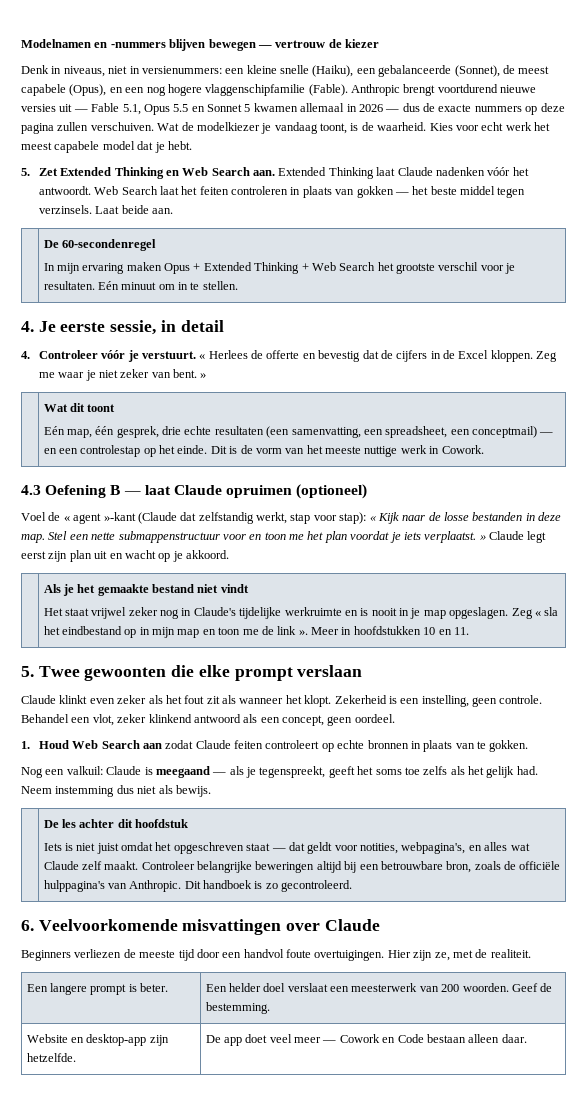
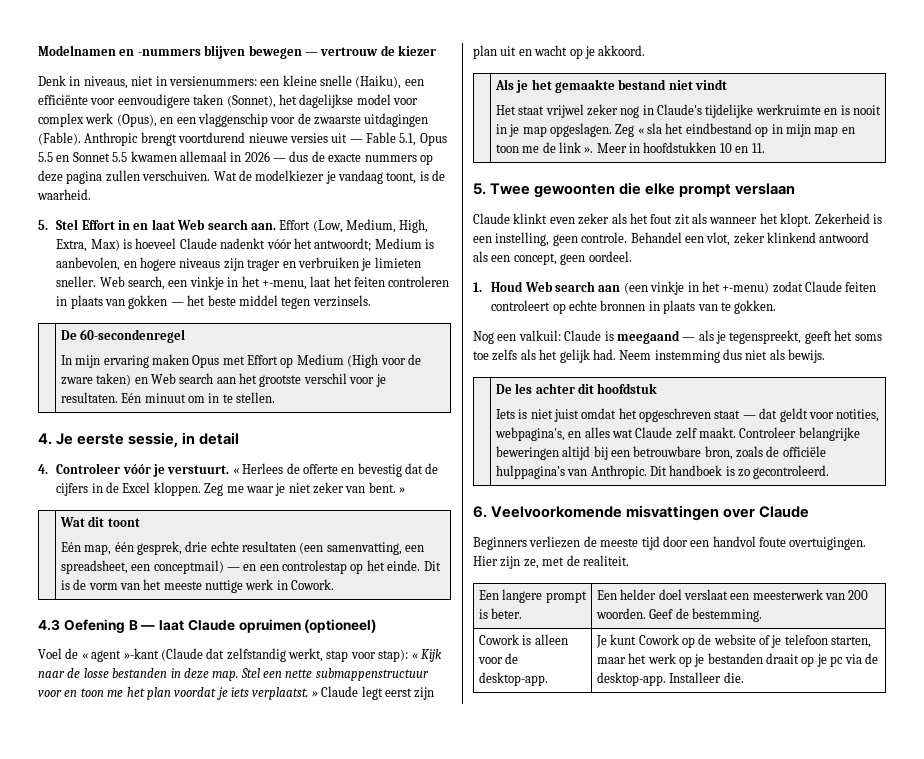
- Denk in niveaus, niet in versienummers: een kleine snelle (Haiku), een gebalanceerde (Sonnet), de meest capabele (Opus), en een nog hogere vlaggenschipfamilie (Fable).
+ Denk in niveaus, niet in versienummers: een kleine snelle (Haiku), een efficiënte voor eenvoudigere taken (Sonnet), het dagelijkse model voor complex werk (Opus), en een vlaggenschip voor de zwaarste uitdagingen (Fable).
- Anthropic brengt voortdurend nieuwe versies uit — Fable 5.1, Opus 5.5 en Sonnet 5 kwamen allemaal in 2026 — dus de exacte nummers op deze pagina zullen verschuiven.
+ Anthropic brengt voortdurend nieuwe versies uit — Fable 5.1, Opus 5.5 en Sonnet 5.5 kwamen allemaal in 2026 — dus de exacte nummers op deze pagina zullen verschuiven.
- Wat de modelkiezer je vandaag toont, is de waarheid. Kies voor echt werk het meest capabele model dat je hebt.
- 5. Zet Extended Thinking en Web Search aan. Extended Thinking laat Claude nadenken vóór het antwoordt. Web Search laat het feiten controleren in plaats van gokken — het beste middel tegen verzinsels. Laat beide aan.
+ Wat de modelkiezer je vandaag toont, is de waarheid.
+ 5. Stel Effort in en laat Web search aan. Effort (Low, Medium, High, Extra, Max) is hoeveel Claude nadenkt vóór het antwoordt; Medium is aanbevolen, en hogere niveaus zijn trager en verbruiken je limieten sneller. Web search, een vinkje in het +-menu, laat het feiten controleren in plaats van gokken — het beste middel tegen verzinsels.
  | De 60-secondenregel
- In mijn ervaring maken Opus + Extended Thinking + Web Search het grootste verschil voor je resultaten. Eén minuut om in te stellen.
+ In mijn ervaring maken Opus met Effort op Medium (High voor de zware taken) en Web search aan het grootste verschil voor je resultaten. Eén minuut om in te stellen.
- 1. Houd Web Search aan zodat Claude feiten controleert op echte bronnen in plaats van te gokken.
+ 1. Houd Web search aan (een vinkje in het +-menu) zodat Claude feiten controleert op echte bronnen in plaats van te gokken.
- Website en desktop-app zijn hetzelfde. | De app doet veel meer — Cowork en Code bestaan alleen daar.
+ Cowork is alleen voor de desktop-app. | Je kunt Cowork op de website of je telefoon starten, maar het werk op je bestanden draait op je pc via de desktop-app. Installeer die.

